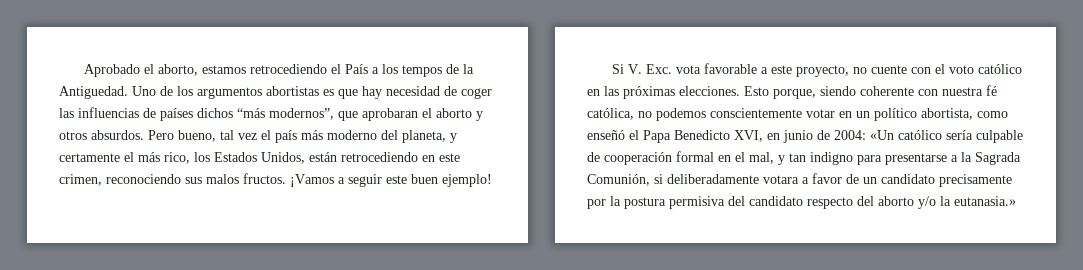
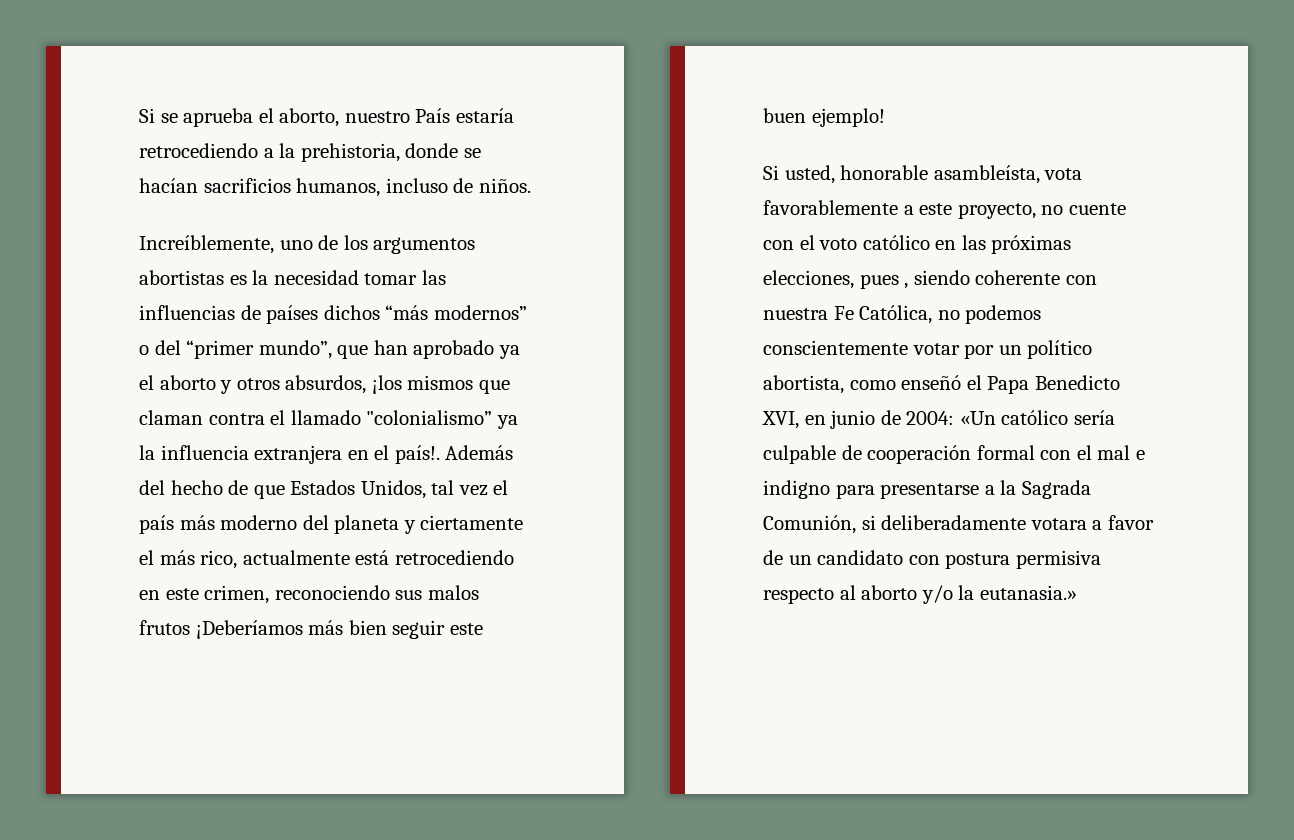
- Aprobado el aborto, estamos retrocediendo el País a los tempos de la Antiguedad. Uno de los argumentos abortistas es que hay necesidad de coger las influencias de países dichos “más modernos”, que aprobaran el aborto y otros absurdos. Pero bueno, tal vez el país más moderno del planeta, y certamente el más rico, los Estados Unidos, están retrocediendo en este crimen, reconociendo sus malos fructos. ¡Vamos a seguir este buen ejemplo!
+ Si se aprueba el aborto, nuestro País estaría retrocediendo a la prehistoria, donde se hacían sacrificios humanos, incluso de niños.
+ Increíblemente, uno de los argumentos abortistas es la necesidad tomar las influencias de países dichos “más modernos” o del “primer mundo”, que han aprobado ya el aborto y otros absurdos, ¡los mismos que claman contra el llamado "colonialismo” ya la influencia extranjera en el país!. Además del hecho de que Estados Unidos, tal vez el país más moderno del planeta y ciertamente el más rico, actualmente está retrocediendo en este crimen, reconociendo sus malos frutos ¡Deberíamos más bien seguir este buen ejemplo!
- Si V. Exc. vota favorable a este proyecto, no cuente con el voto católico en las próximas elecciones. Esto porque, siendo coherente con nuestra fé católica, no podemos conscientemente votar en un político abortista, como enseñó el Papa Benedicto XVI, en junio de 2004: «Un católico sería culpable de cooperación formal en el mal, y tan indigno para presentarse a la Sagrada Comunión, si deliberadamente votara a favor de un candidato precisamente por la postura permisiva del candidato respecto del aborto y/o la eutanasia.»
+ Si usted, honorable asambleísta, vota favorablemente a este proyecto, no cuente con el voto católico en las próximas elecciones, pues , siendo coherente con nuestra Fe Católica, no podemos conscientemente votar por un político abortista, como enseñó el Papa Benedicto XVI, en junio de 2004: «Un católico sería culpable de cooperación formal con el mal e indigno para presentarse a la Sagrada Comunión, si deliberadamente votara a favor de un candidato con postura permisiva respecto al aborto y/o la eutanasia.»

